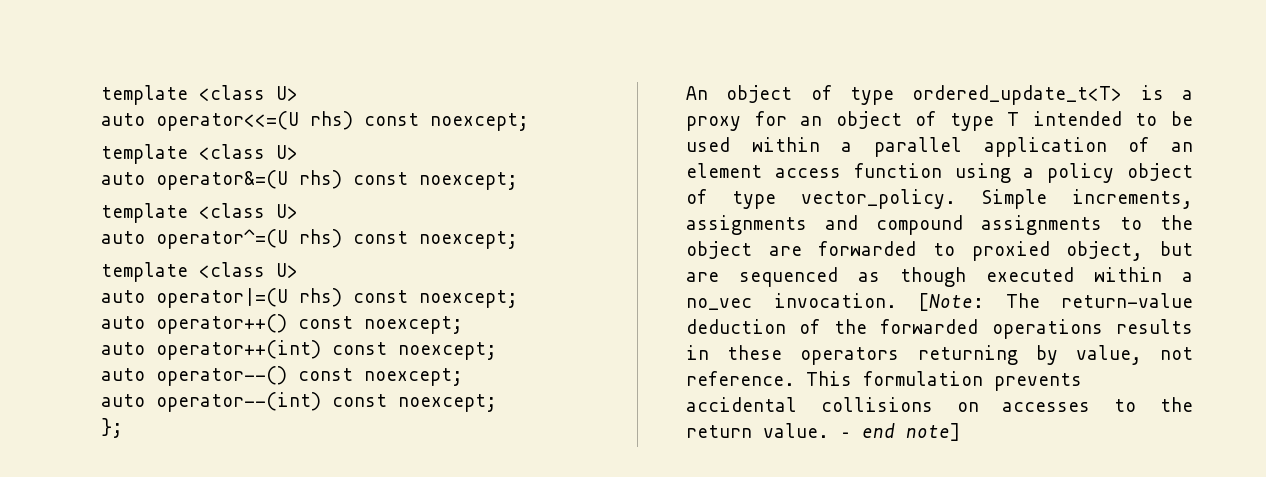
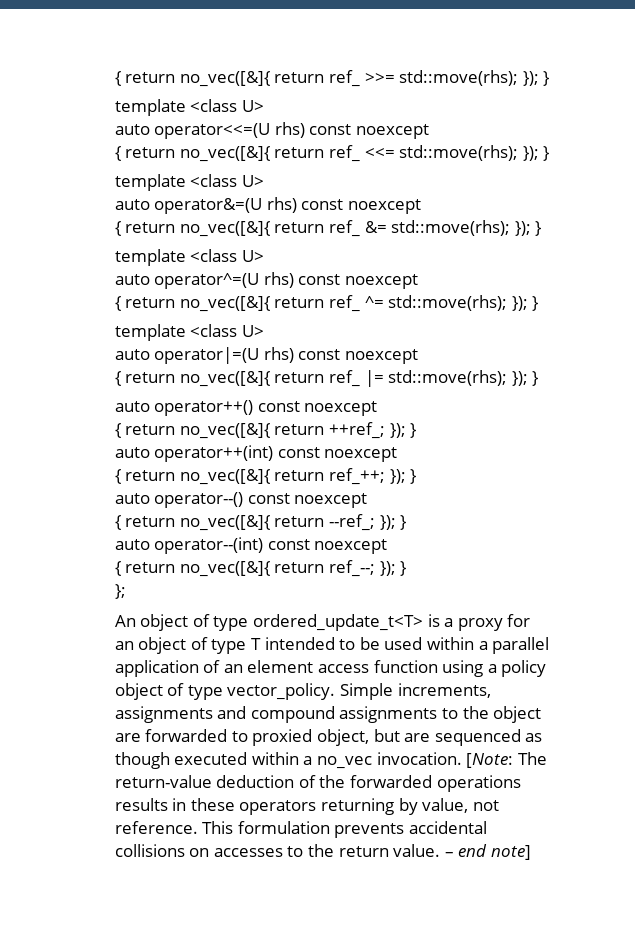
+ { return no_vec([&]{ return ref_ >>= std::move(rhs); }); }
- auto operator<<=(U rhs) const noexcept;
+ auto operator<<=(U rhs) const noexcept
+ { return no_vec([&]{ return ref_ <<= std::move(rhs); }); }
- auto operator&=(U rhs) const noexcept;
+ auto operator&=(U rhs) const noexcept
+ { return no_vec([&]{ return ref_ &= std::move(rhs); }); }
- auto operator^=(U rhs) const noexcept;
+ auto operator^=(U rhs) const noexcept
+ { return no_vec([&]{ return ref_ ^= std::move(rhs); }); }
- auto operator|=(U rhs) const noexcept;
- auto operator++() const noexcept;
- auto operator++(int) const noexcept;
- auto operator--() const noexcept;
- auto operator--(int) const noexcept;
+ auto operator|=(U rhs) const noexcept
+ { return no_vec([&]{ return ref_ |= std::move(rhs); }); }
+ auto operator++() const noexcept
+ { return no_vec([&]{ return ++ref_; }); }
+ auto operator++(int) const noexcept
+ { return no_vec([&]{ return ref_++; }); }
+ auto operator--() const noexcept
+ { return no_vec([&]{ return --ref_; }); }
+ auto operator--(int) const noexcept
+ { return no_vec([&]{ return ref_--; }); }

